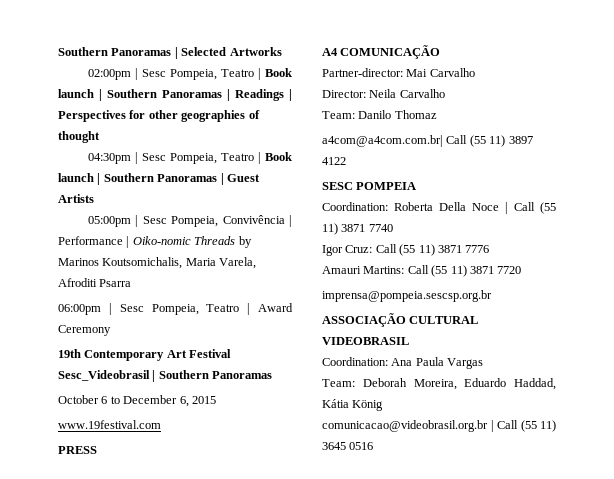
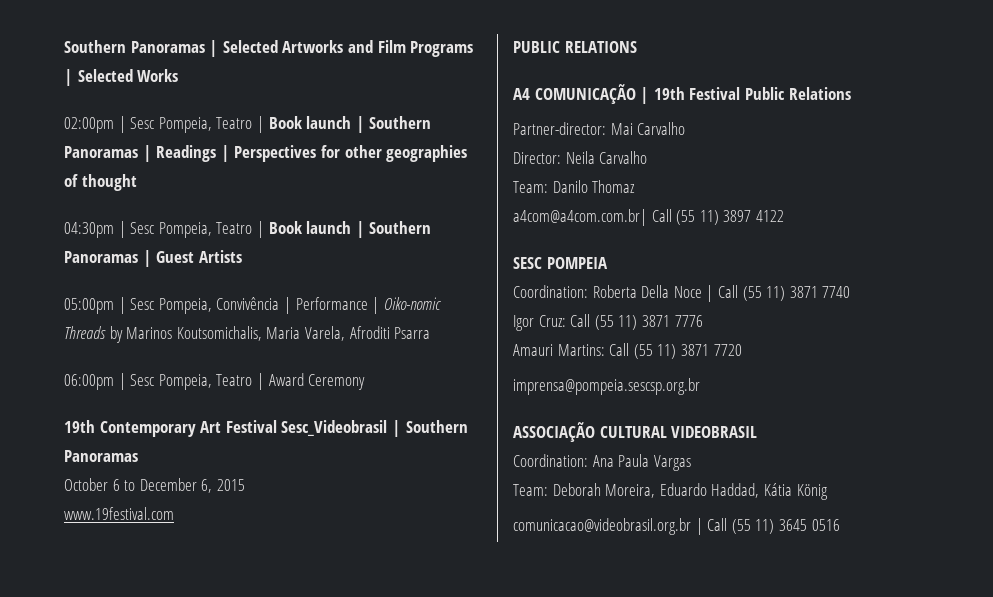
- Southern Panoramas | Selected Artworks
+ Southern Panoramas | Selected Artworks and Film Programs | Selected Works
- PRESS
+ PUBLIC RELATIONS
- A4 COMUNICAÇÃO
+ A4 COMUNICAÇÃO | 19th Festival Public Relations

